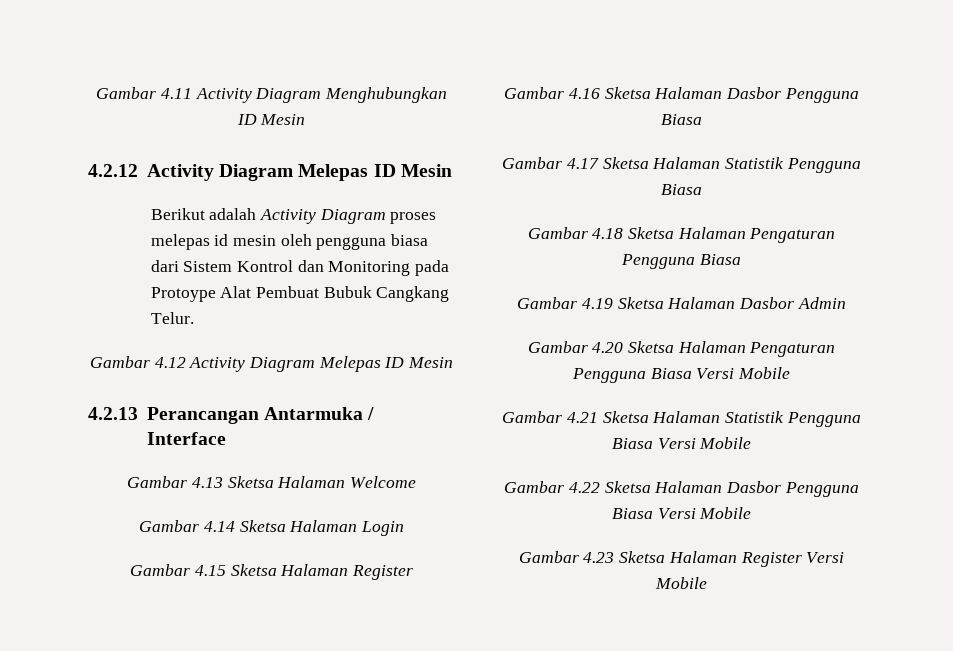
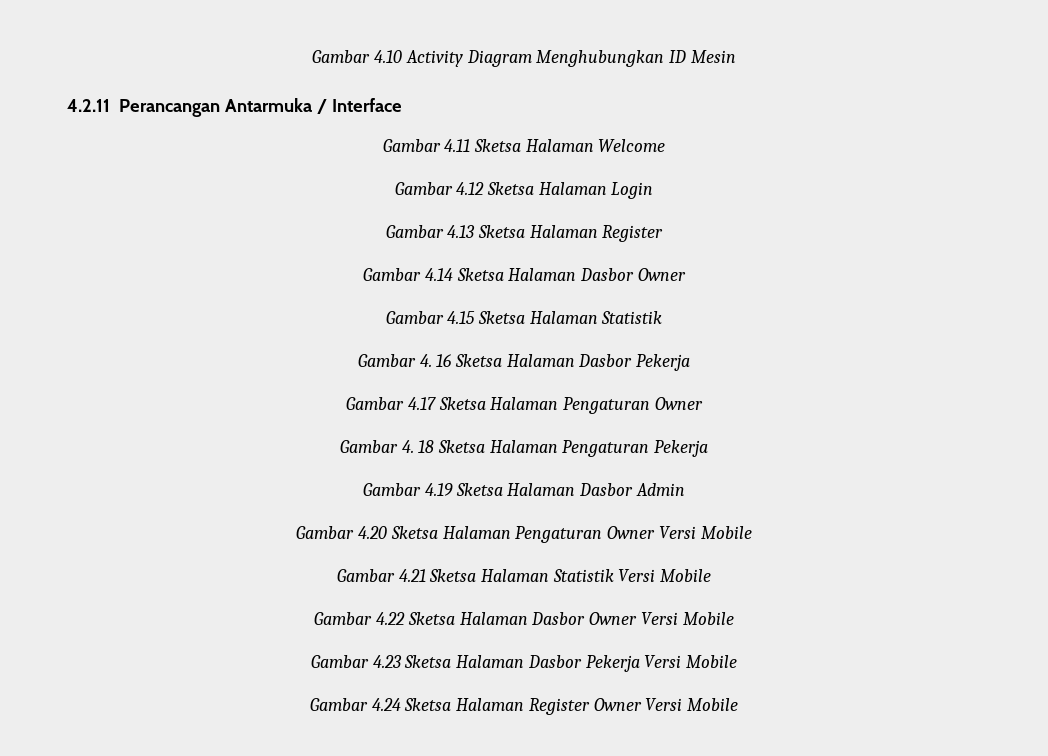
- Gambar 4.11 Activity Diagram Menghubungkan ID Mesin
+ Gambar 4.10 Activity Diagram Menghubungkan ID Mesin
- 4.2.12 Activity Diagram Melepas ID Mesin
- Berikut adalah Activity Diagram proses melepas id mesin oleh pengguna biasa dari Sistem Kontrol dan Monitoring pada Protoype Alat Pembuat Bubuk Cangkang Telur.
- Gambar 4.12 Activity Diagram Melepas ID Mesin
- 4.2.13 Perancangan Antarmuka / Interface
+ 4.2.11 Perancangan Antarmuka / Interface
- Gambar 4.13 Sketsa Halaman Welcome
+ Gambar 4.11 Sketsa Halaman Welcome
- Gambar 4.14 Sketsa Halaman Login
+ Gambar 4.12 Sketsa Halaman Login
- Gambar 4.15 Sketsa Halaman Register
+ Gambar 4.13 Sketsa Halaman Register
- Gambar 4.16 Sketsa Halaman Dasbor Pengguna Biasa
+ Gambar 4.14 Sketsa Halaman Dasbor Owner
+ Gambar 4.15 Sketsa Halaman Statistik
+ Gambar 4. 16 Sketsa Halaman Dasbor Pekerja
- Gambar 4.17 Sketsa Halaman Statistik Pengguna Biasa
- Gambar 4.18 Sketsa Halaman Pengaturan Pengguna Biasa
+ Gambar 4.17 Sketsa Halaman Pengaturan Owner
+ Gambar 4. 18 Sketsa Halaman Pengaturan Pekerja
- Gambar 4.20 Sketsa Halaman Pengaturan Pengguna Biasa Versi Mobile
+ Gambar 4.20 Sketsa Halaman Pengaturan Owner Versi Mobile
- Gambar 4.21 Sketsa Halaman Statistik Pengguna Biasa Versi Mobile
+ Gambar 4.21 Sketsa Halaman Statistik Versi Mobile
- Gambar 4.22 Sketsa Halaman Dasbor Pengguna Biasa Versi Mobile
+ Gambar 4.22 Sketsa Halaman Dasbor Owner Versi Mobile
- Gambar 4.23 Sketsa Halaman Register Versi Mobile
+ Gambar 4.23 Sketsa Halaman Dasbor Pekerja Versi Mobile
+ Gambar 4.24 Sketsa Halaman Register Owner Versi Mobile

